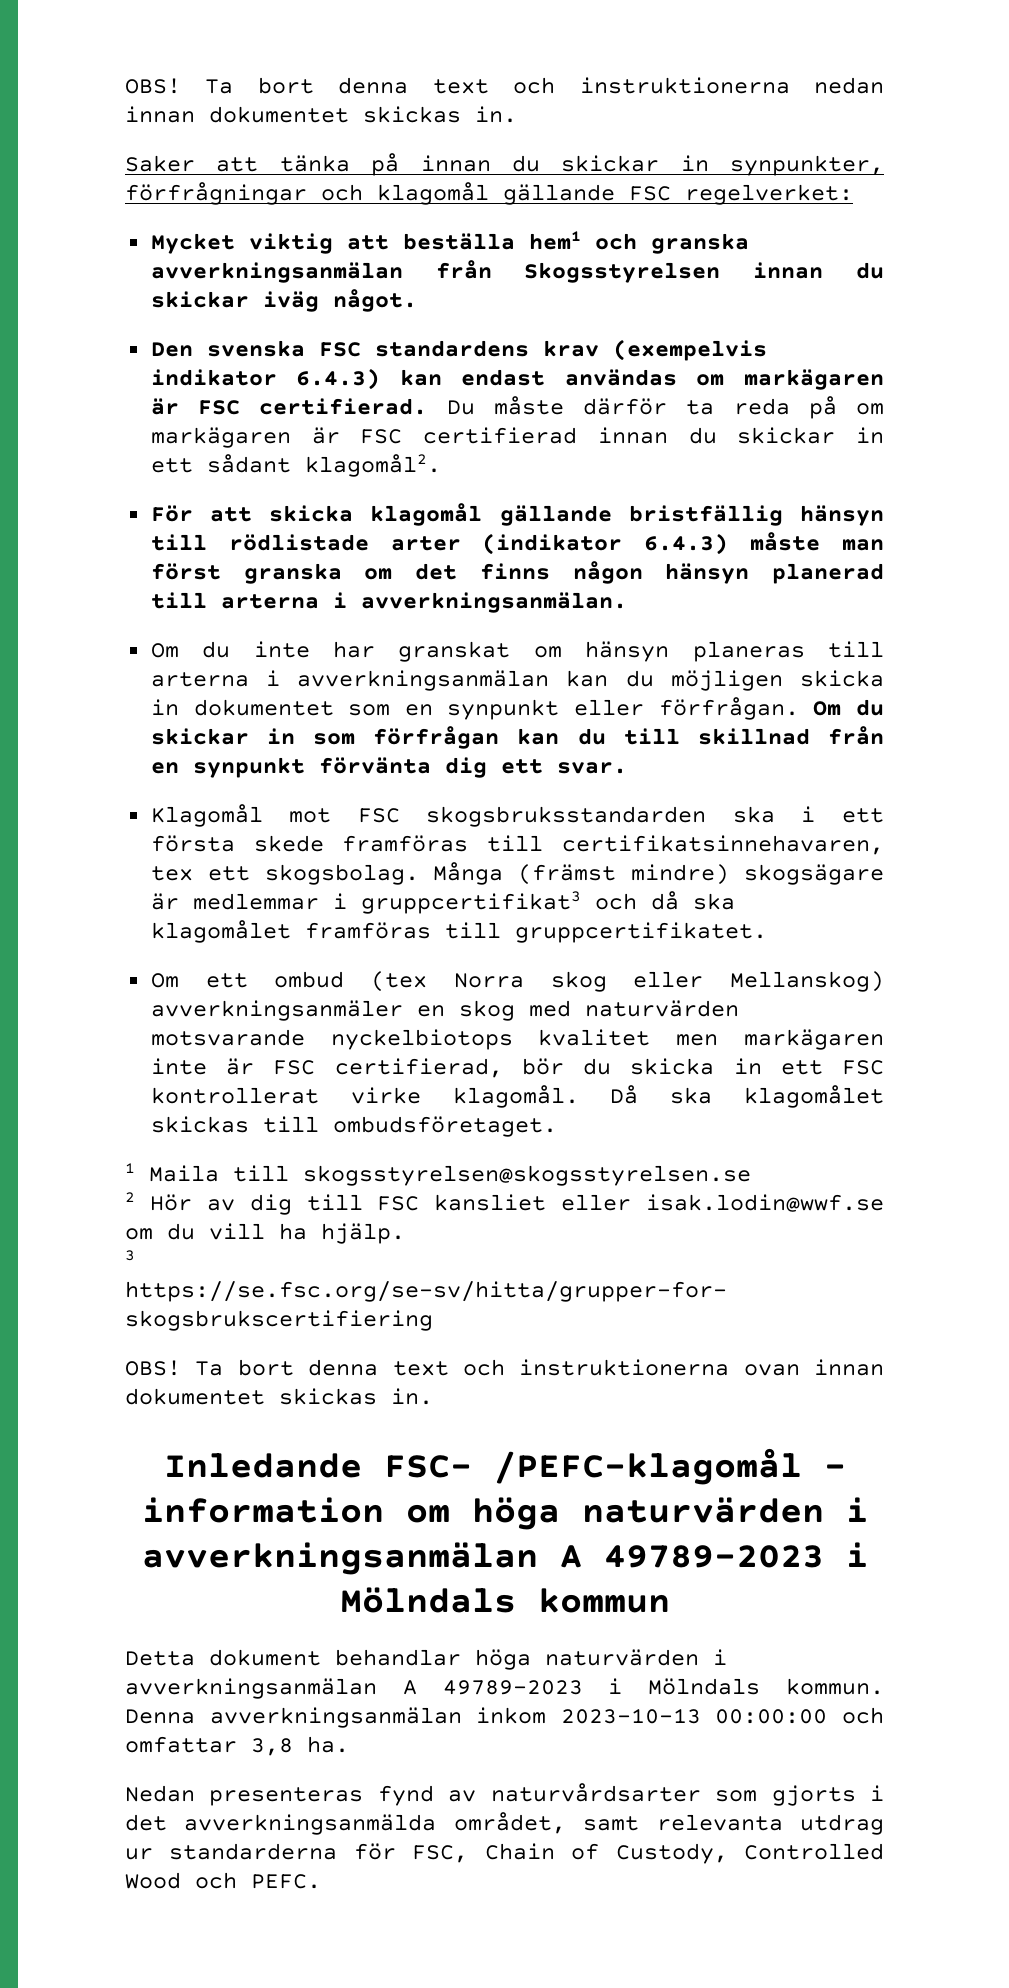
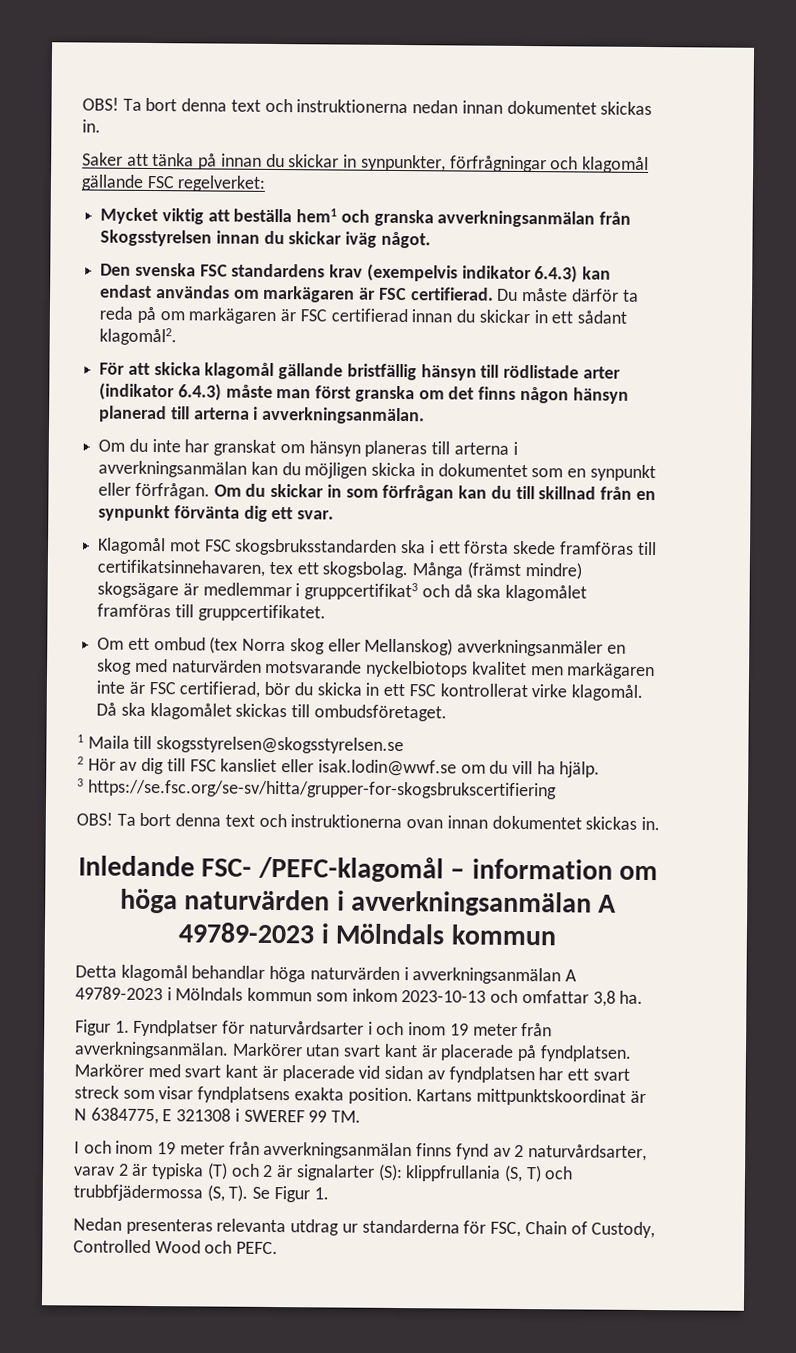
- Detta dokument behandlar höga naturvärden i avverkningsanmälan A 49789-2023 i Mölndals kommun. Denna avverkningsanmälan inkom 2023-10-13 00:00:00 och omfattar 3,8 ha.
+ Detta klagomål behandlar höga naturvärden i avverkningsanmälan A 49789-2023 i Mölndals kommun som inkom 2023-10-13 och omfattar 3,8 ha.
- Nedan presenteras fynd av naturvårdsarter som gjorts i det avverkningsanmälda området, samt relevanta utdrag ur standarderna för FSC, Chain of Custody, Controlled Wood och PEFC.
+ Figur 1. Fyndplatser för naturvårdsarter i och inom 19 meter från avverkningsanmälan. Markörer utan svart kant är placerade på fyndplatsen. Markörer med svart kant är placerade vid sidan av fyndplatsen har ett svart streck som visar fyndplatsens exakta position. Kartans mittpunktskoordinat är N 6384775, E 321308 i SWEREF 99 TM.
+ I och inom 19 meter från avverkningsanmälan finns fynd av 2 naturvårdsarter, varav 2 är typiska (T) och 2 är signalarter (S): klippfrullania (S, T) och trubbfjädermossa (S, T). Se Figur 1.
+ Nedan presenteras relevanta utdrag ur standarderna för FSC, Chain of Custody, Controlled Wood och PEFC.

